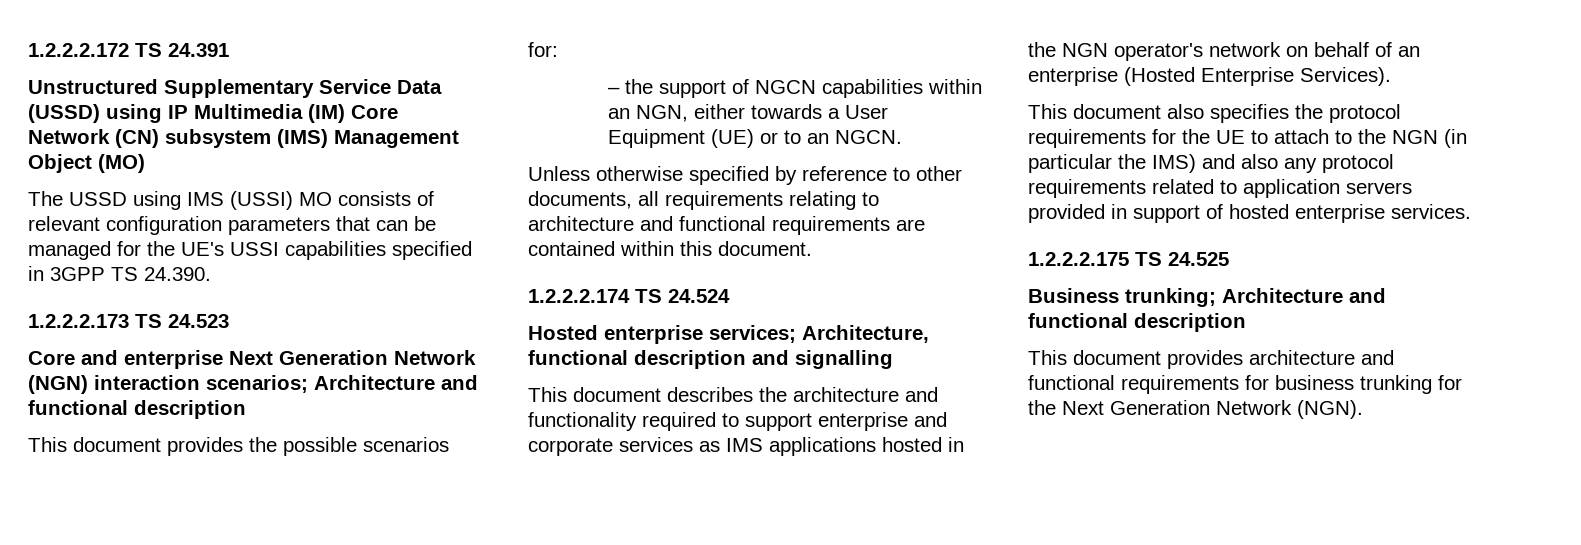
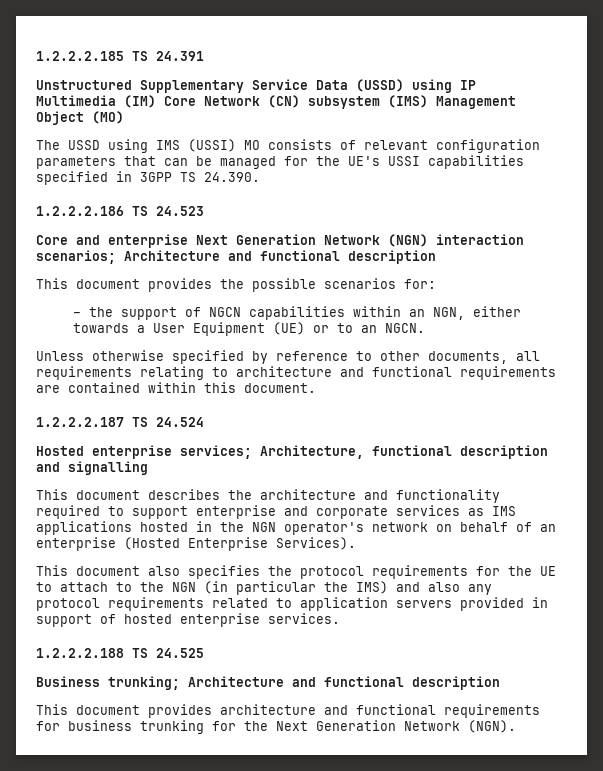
- 1.2.2.2.172 TS 24.391
+ 1.2.2.2.185 TS 24.391
- 1.2.2.2.173 TS 24.523
+ 1.2.2.2.186 TS 24.523
- 1.2.2.2.174 TS 24.524
+ 1.2.2.2.187 TS 24.524
- 1.2.2.2.175 TS 24.525
+ 1.2.2.2.188 TS 24.525

